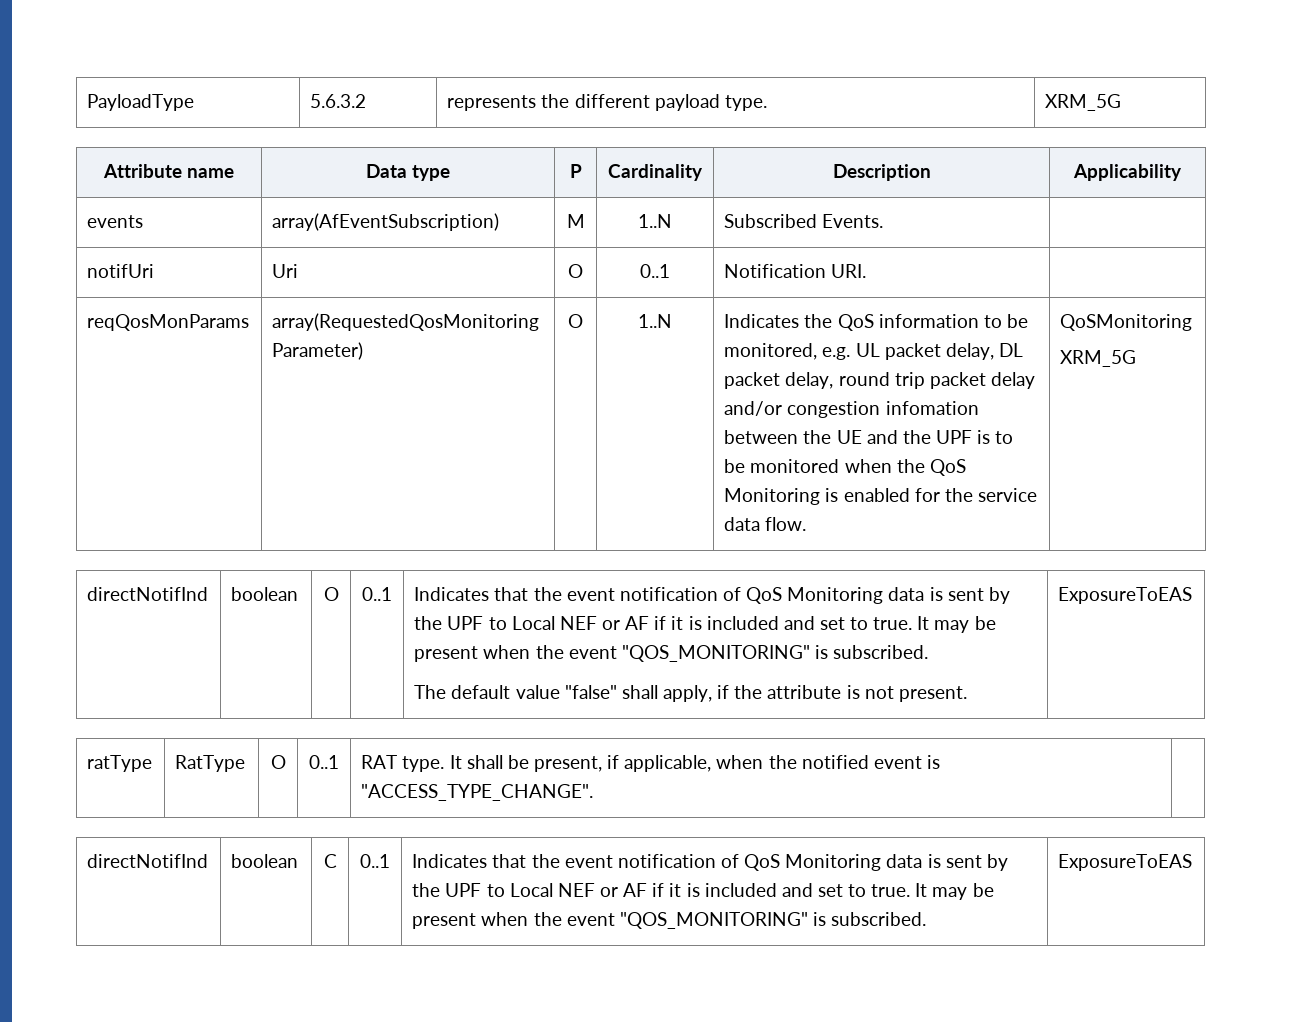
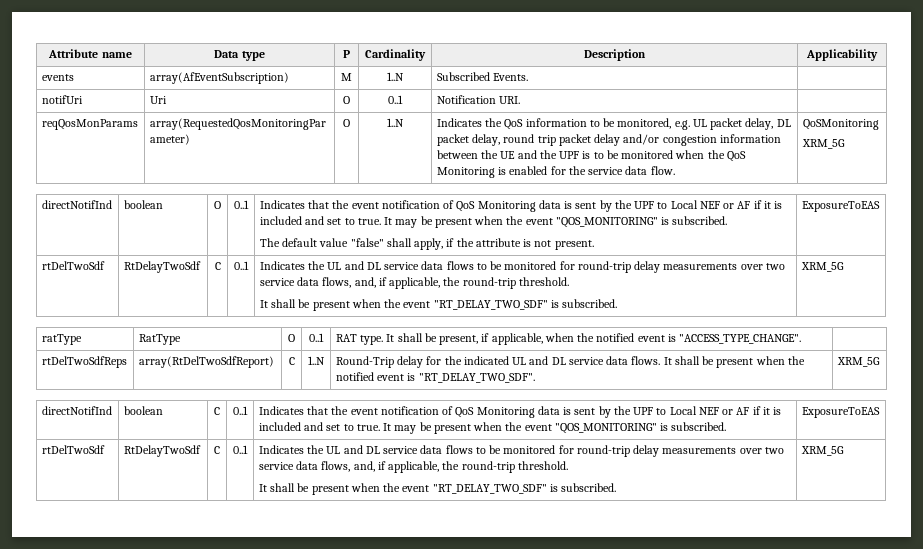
- PayloadType | 5.6.3.2 | represents the different payload type. | XRM_5G
- Indicates the QoS information to be monitored, e.g. UL packet delay, DL packet delay, round trip packet delay and/or congestion infomation between the UE and the UPF is to be monitored when the QoS Monitoring is enabled for the service data flow.
+ Indicates the QoS information to be monitored, e.g. UL packet delay, DL packet delay, round trip packet delay and/or congestion information between the UE and the UPF is to be monitored when the QoS Monitoring is enabled for the service data flow.
  The default value "false" shall apply, if the attribute is not present. | ExposureToEAS
+ rtDelTwoSdf | RtDelayTwoSdf | C | 0..1 | Indicates the UL and DL service data flows to be monitored for round-trip delay measurements over two service data flows, and, if applicable, the round-trip threshold.
+ It shall be present when the event "RT_DELAY_TWO_SDF" is subscribed. | XRM_5G
+ rtDelTwoSdfReps | array(RtDelTwoSdfReport) | C | 1..N | Round-Trip delay for the indicated UL and DL service data flows. It shall be present when the notified event is "RT_DELAY_TWO_SDF". | XRM_5G
  It may be present when the event "QOS_MONITORING" is subscribed. | ExposureToEAS
+ rtDelTwoSdf | RtDelayTwoSdf | C | 0..1 | Indicates the UL and DL service data flows to be monitored for round-trip delay measurements over two service data flows, and, if applicable, the round-trip threshold.
+ It shall be present when the event "RT_DELAY_TWO_SDF" is subscribed. | XRM_5G

